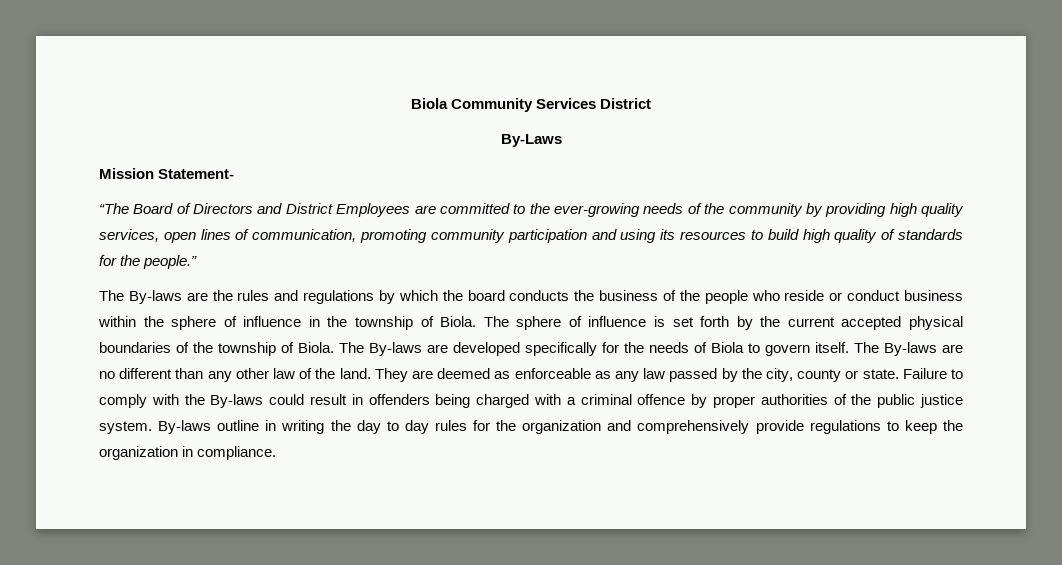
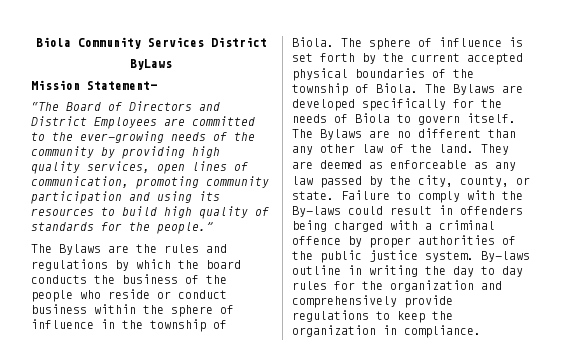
- By-Laws
+ ByLaws
- The By-laws are the rules and regulations by which the board conducts the business of the people who reside or conduct business within the sphere of influence in the township of Biola.
+ The Bylaws are the rules and regulations by which the board conducts the business of the people who reside or conduct business within the sphere of influence in the township of Biola.
- The By-laws are developed specifically for the needs of Biola to govern itself.
+ The Bylaws are developed specifically for the needs of Biola to govern itself.
- The By-laws are no different than any other law of the land.
+ The Bylaws are no different than any other law of the land.
- They are deemed as enforceable as any law passed by the city, county or state.
+ They are deemed as enforceable as any law passed by the city, county, or state.

